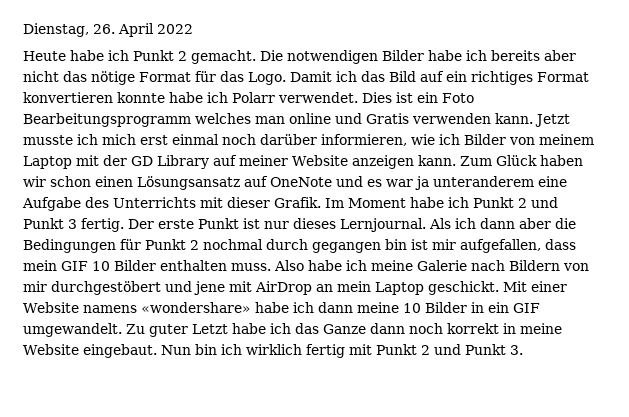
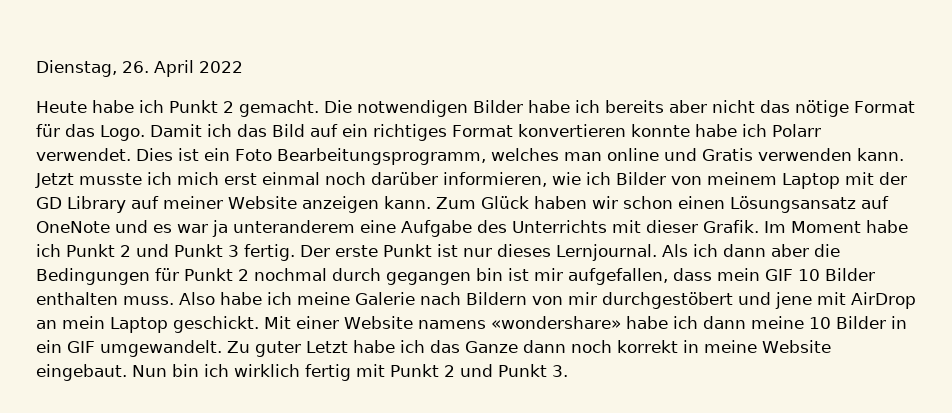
- Dies ist ein Foto Bearbeitungsprogramm welches man online und Gratis verwenden kann.
+ Dies ist ein Foto Bearbeitungsprogramm, welches man online und Gratis verwenden kann.

